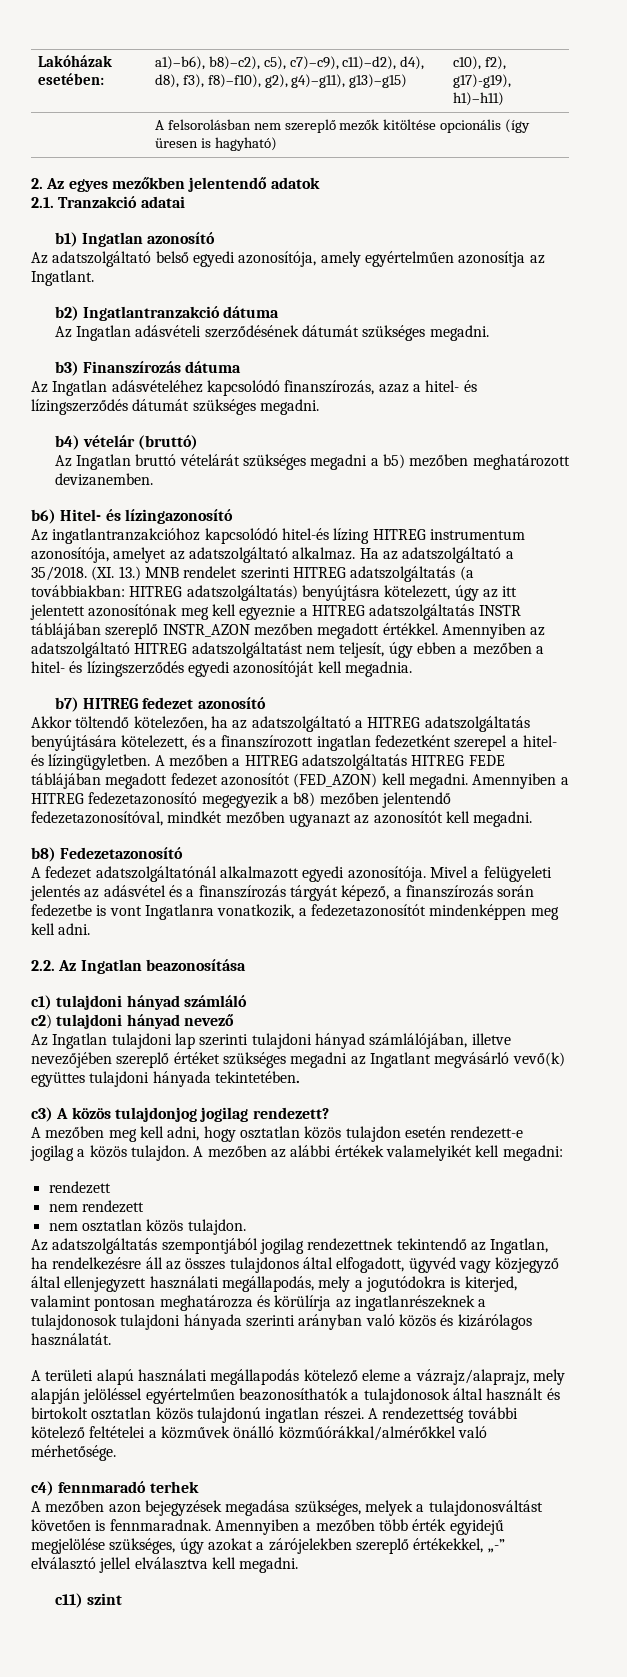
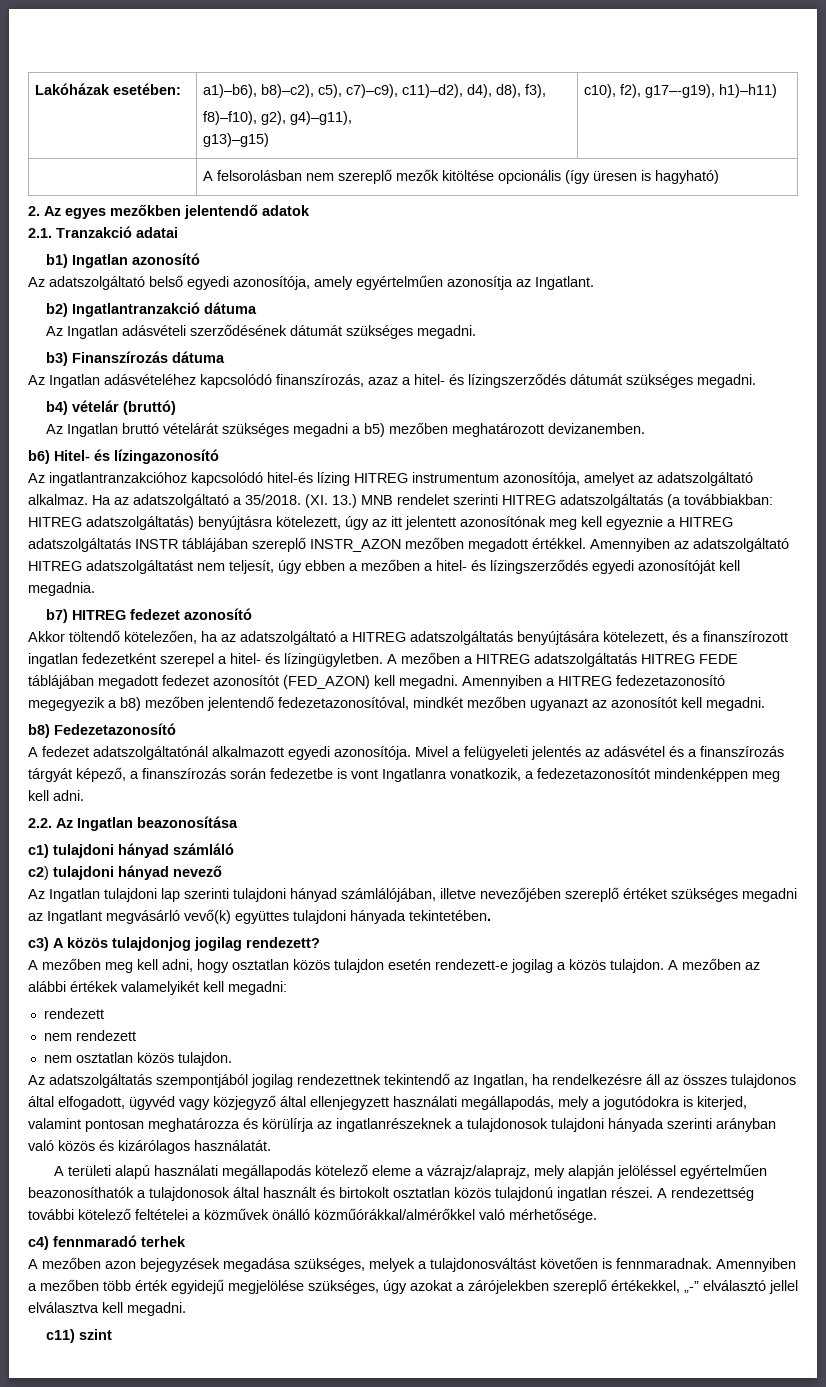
- Lakóházak esetében: | a1)–b6), b8)–c2), c5), c7)–c9), c11)–d2), d4), d8), f3), f8)–f10), g2), g4)–g11), g13)–g15) | c10), f2), g17)-g19), h1)–h11)
+ Lakóházak esetében: | a1)–b6), b8)–c2), c5), c7)–c9), c11)–d2), d4), d8), f3),
+ f8)–f10), g2), g4)–g11),
+ g13)–g15) | c10), f2), g17–-g19), h1)–h11)

